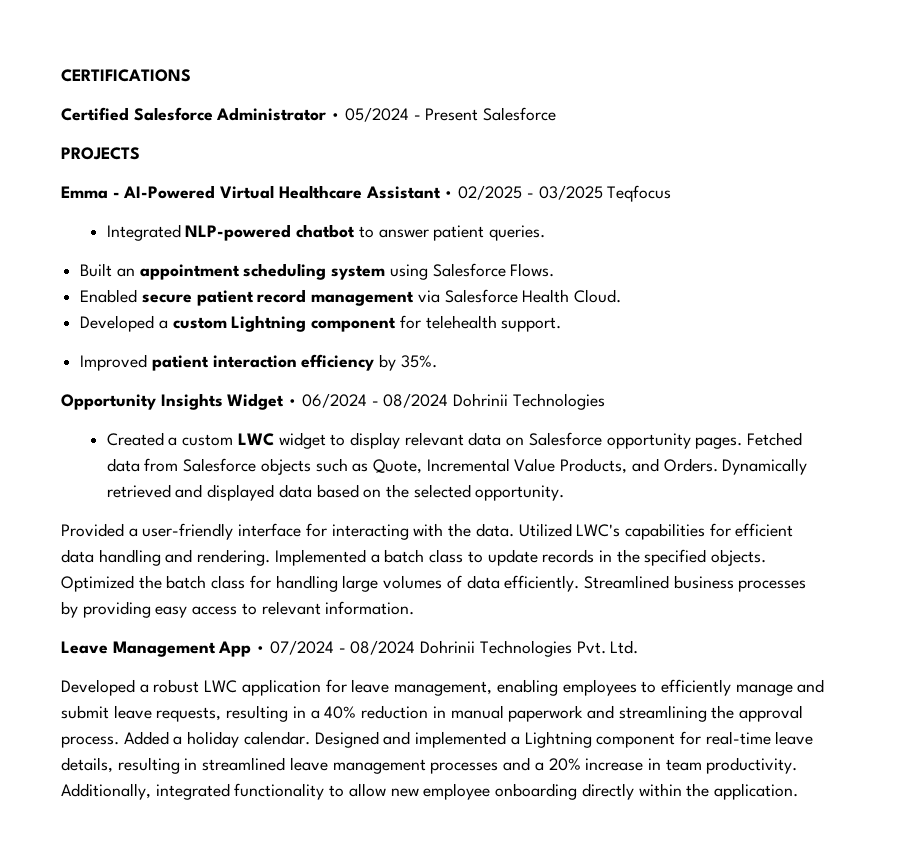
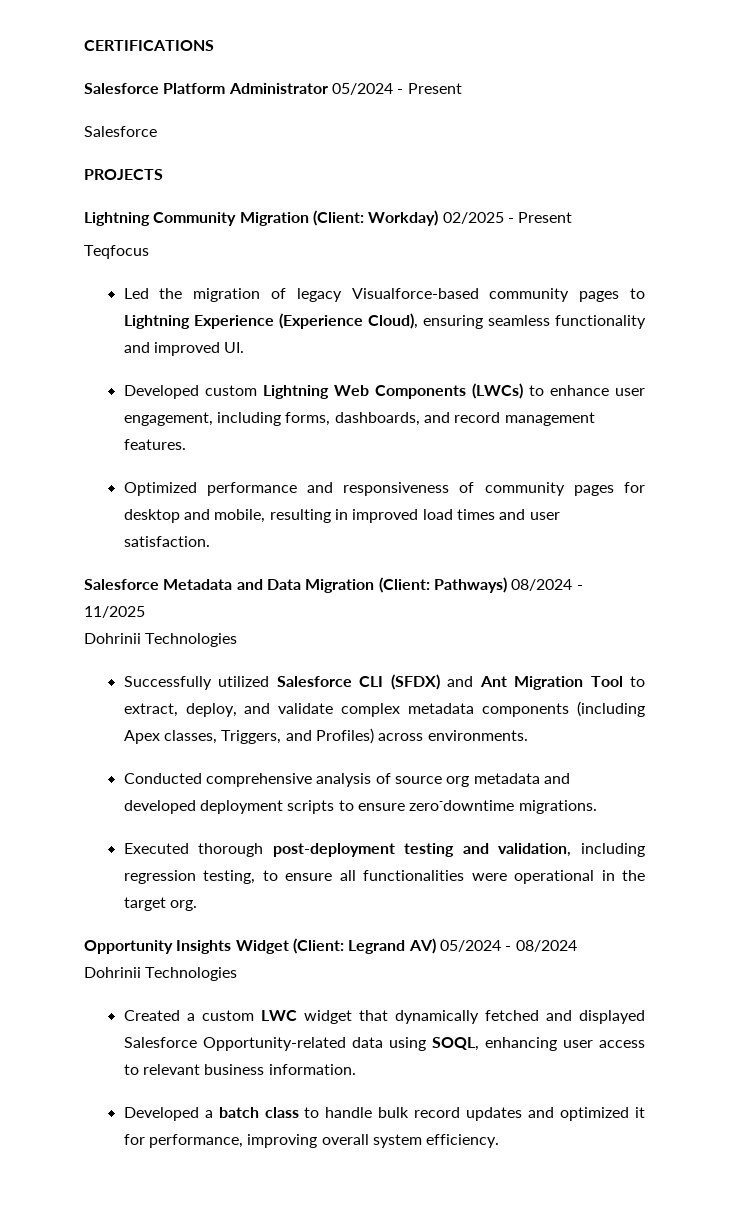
- Certified Salesforce Administrator • 05/2024 - Present Salesforce
+ Salesforce Platform Administrator 05/2024 - Present
+ Salesforce
- Emma - AI-Powered Virtual Healthcare Assistant • 02/2025 - 03/2025 Teqfocus
+ Lightning Community Migration (Client: Workday) 02/2025 - Present
+ Teqfocus
- Integrated NLP-powered chatbot to answer patient queries.
- Built an appointment scheduling system using Salesforce Flows.
- Enabled secure patient record management via Salesforce Health Cloud.
- Developed a custom Lightning component for telehealth support.
- Improved patient interaction efficiency by 35%.
+ Led the migration of legacy Visualforce-based community pages to Lightning Experience (Experience Cloud), ensuring seamless functionality and improved UI.
+ Developed custom Lightning Web Components (LWCs) to enhance user engagement, including forms, dashboards, and record management features.
+ Optimized performance and responsiveness of community pages for desktop and mobile, resulting in improved load times and user satisfaction.
+ Salesforce Metadata and Data Migration (Client: Pathways) 08/2024 - 11/2025
+ Dohrinii Technologies
+ Successfully utilized Salesforce CLI (SFDX) and Ant Migration Tool to extract, deploy, and validate complex metadata components (including Apex classes, Triggers, and Profiles) across environments.
+ Conducted comprehensive analysis of source org metadata and developed deployment scripts to ensure zero-downtime migrations.
+ Executed thorough post-deployment testing and validation, including regression testing, to ensure all functionalities were operational in the target org.
- Opportunity Insights Widget • 06/2024 - 08/2024 Dohrinii Technologies
+ Opportunity Insights Widget (Client: Legrand AV) 05/2024 - 08/2024
+ Dohrinii Technologies
- Created a custom LWC widget to display relevant data on Salesforce opportunity pages. Fetched data from Salesforce objects such as Quote, Incremental Value Products, and Orders. Dynamically retrieved and displayed data based on the selected opportunity.
- Provided a user-friendly interface for interacting with the data. Utilized LWC's capabilities for efficient data handling and rendering. Implemented a batch class to update records in the specified objects. Optimized the batch class for handling large volumes of data efficiently. Streamlined business processes by providing easy access to relevant information.
- Leave Management App • 07/2024 - 08/2024 Dohrinii Technologies Pvt. Ltd.
- Developed a robust LWC application for leave management, enabling employees to efficiently manage and submit leave requests, resulting in a 40% reduction in manual paperwork and streamlining the approval process. Added a holiday calendar. Designed and implemented a Lightning component for real-time leave details, resulting in streamlined leave management processes and a 20% increase in team productivity. Additionally, integrated functionality to allow new employee onboarding directly within the application.
+ Created a custom LWC widget that dynamically fetched and displayed Salesforce Opportunity-related data using SOQL, enhancing user access to relevant business information.
+ Developed a batch class to handle bulk record updates and optimized it for performance, improving overall system efficiency.

